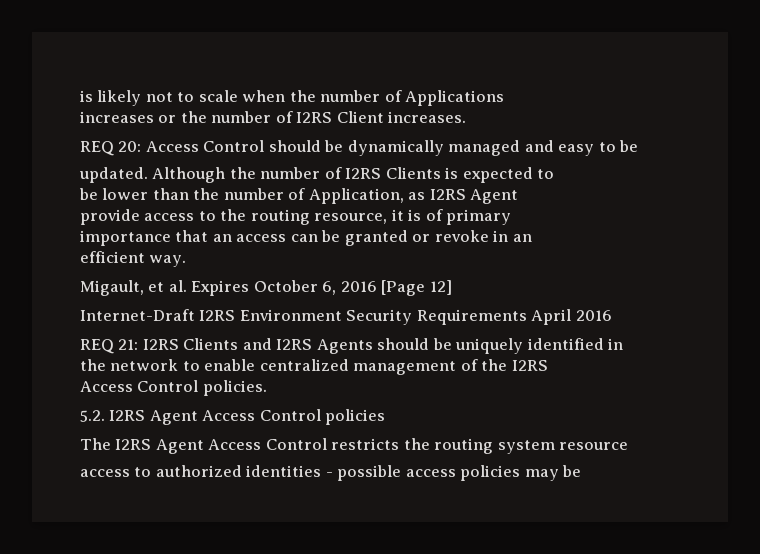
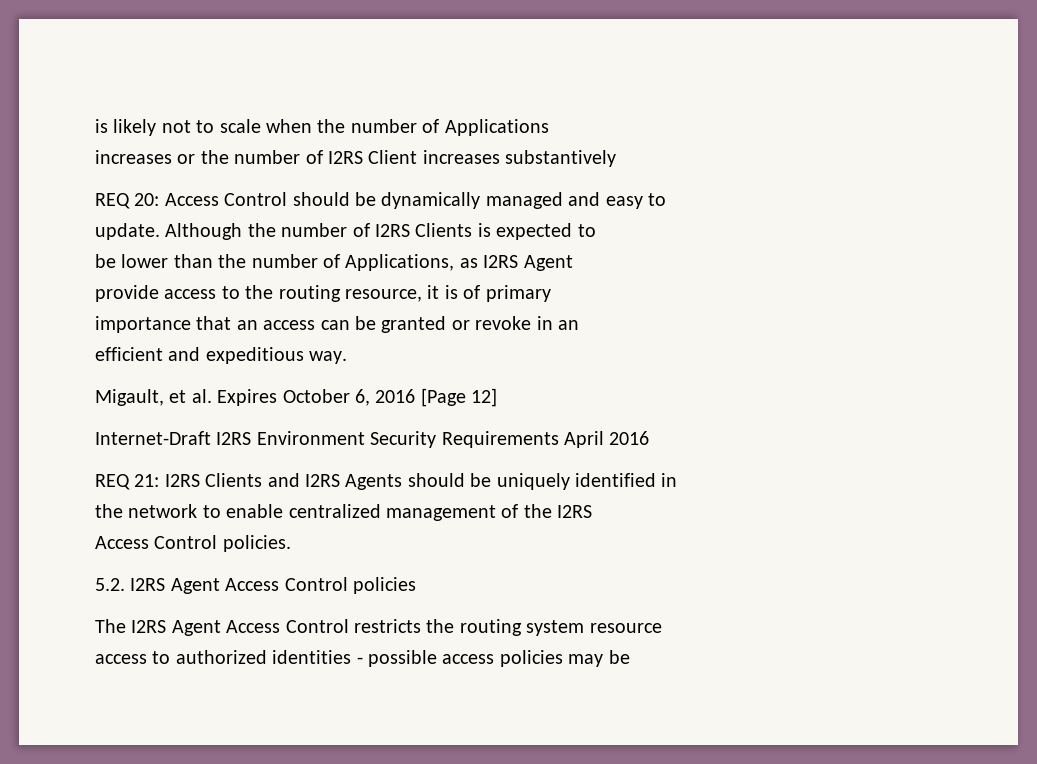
- increases or the number of I2RS Client increases.
+ increases or the number of I2RS Client increases substantively
- REQ 20: Access Control should be dynamically managed and easy to be
- updated.
+ REQ 20: Access Control should be dynamically managed and easy to
+ update.
- be lower than the number of Application, as I2RS Agent
+ be lower than the number of Applications, as I2RS Agent
- efficient way.
+ efficient and expeditious way.

